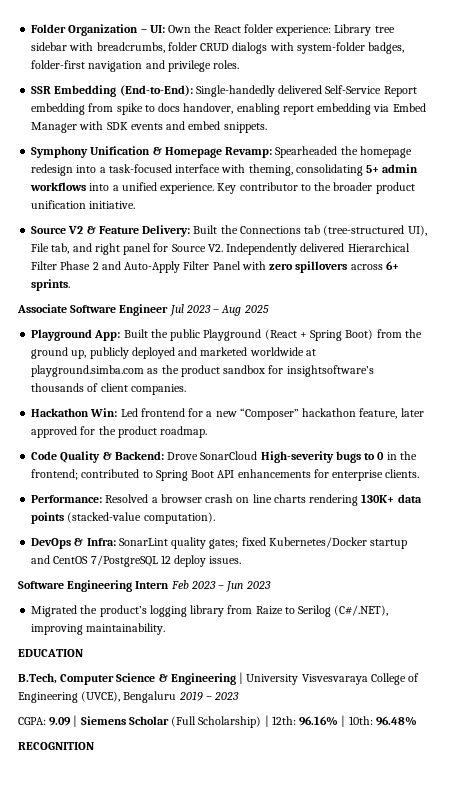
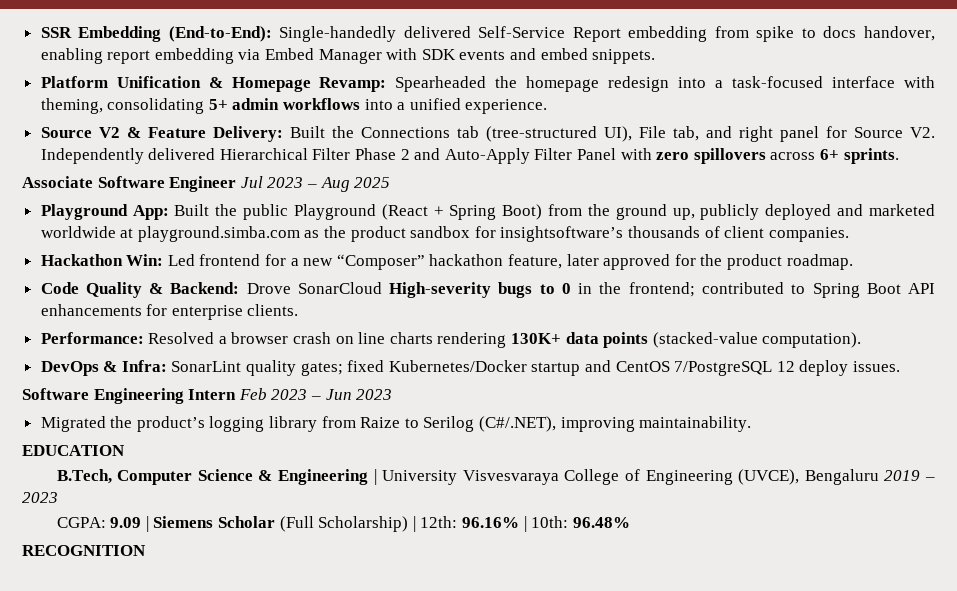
- Folder Organization – UI: Own the React folder experience: Library tree sidebar with breadcrumbs, folder CRUD dialogs with system-folder badges, folder-first navigation and privilege roles.
- Symphony Unification & Homepage Revamp: Spearheaded the homepage redesign into a task-focused interface with theming, consolidating 5+ admin workflows into a unified experience. Key contributor to the broader product unification initiative.
+ Platform Unification & Homepage Revamp: Spearheaded the homepage redesign into a task-focused interface with theming, consolidating 5+ admin workflows into a unified experience.

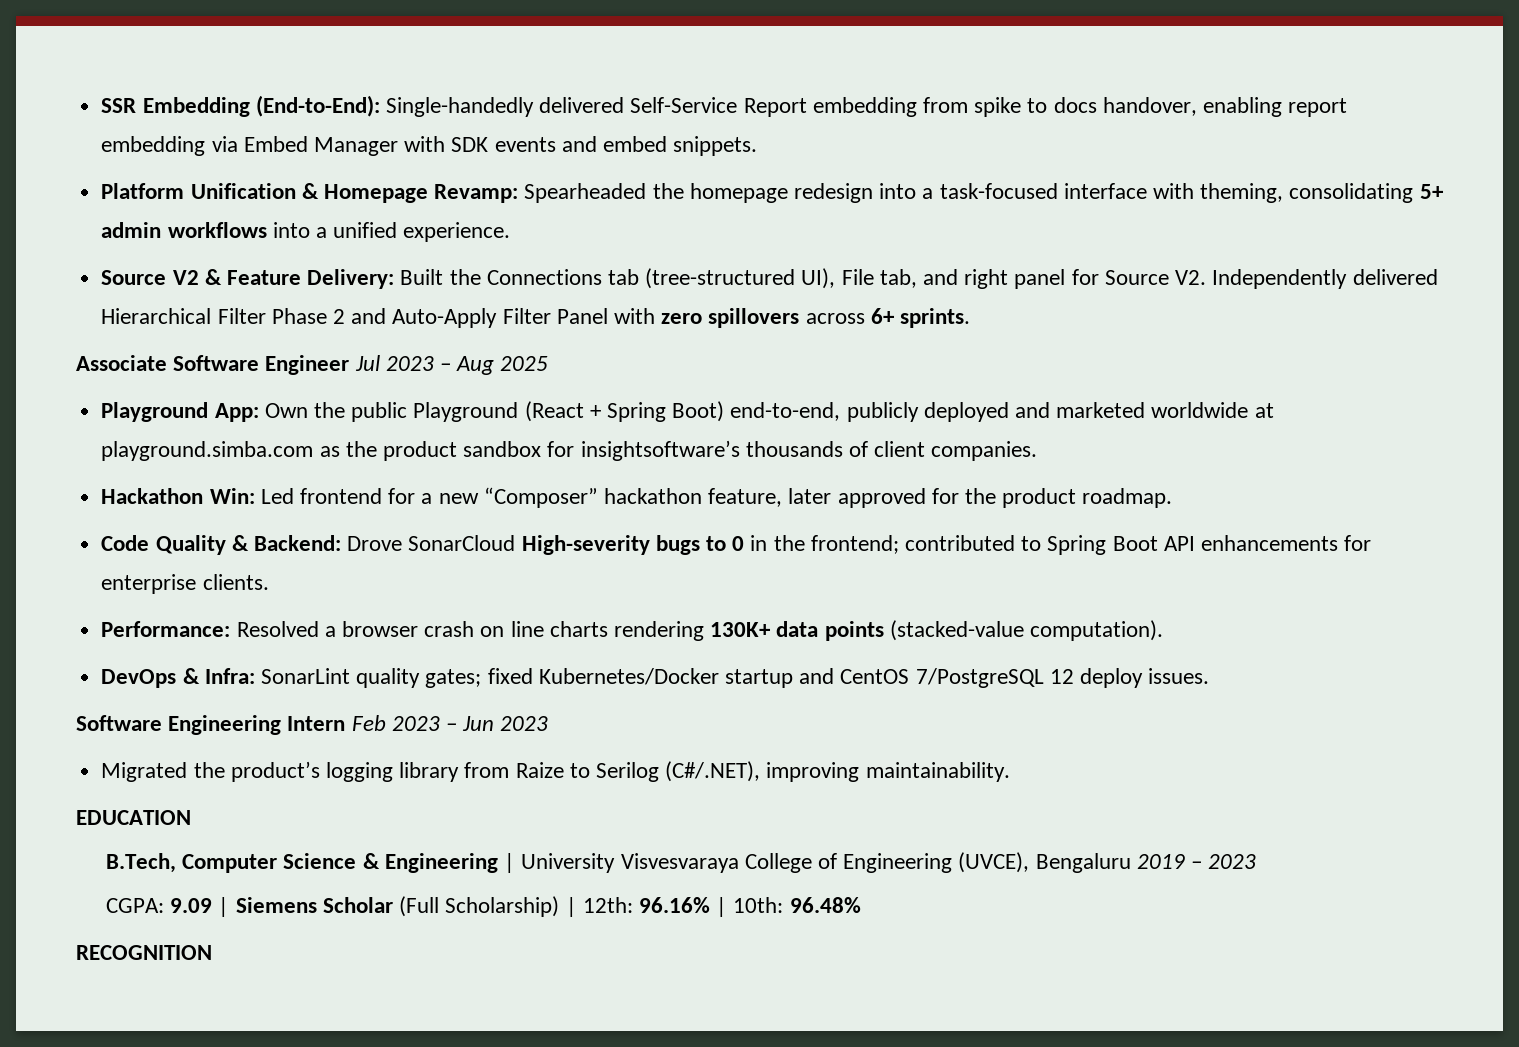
- Playground App: Built the public Playground (React + Spring Boot) from the ground up, publicly deployed and marketed worldwide at playground.simba.com as the product sandbox for insightsoftware’s thousands of client companies.
+ Playground App: Own the public Playground (React + Spring Boot) end-to-end, publicly deployed and marketed worldwide at playground.simba.com as the product sandbox for insightsoftware’s thousands of client companies.

